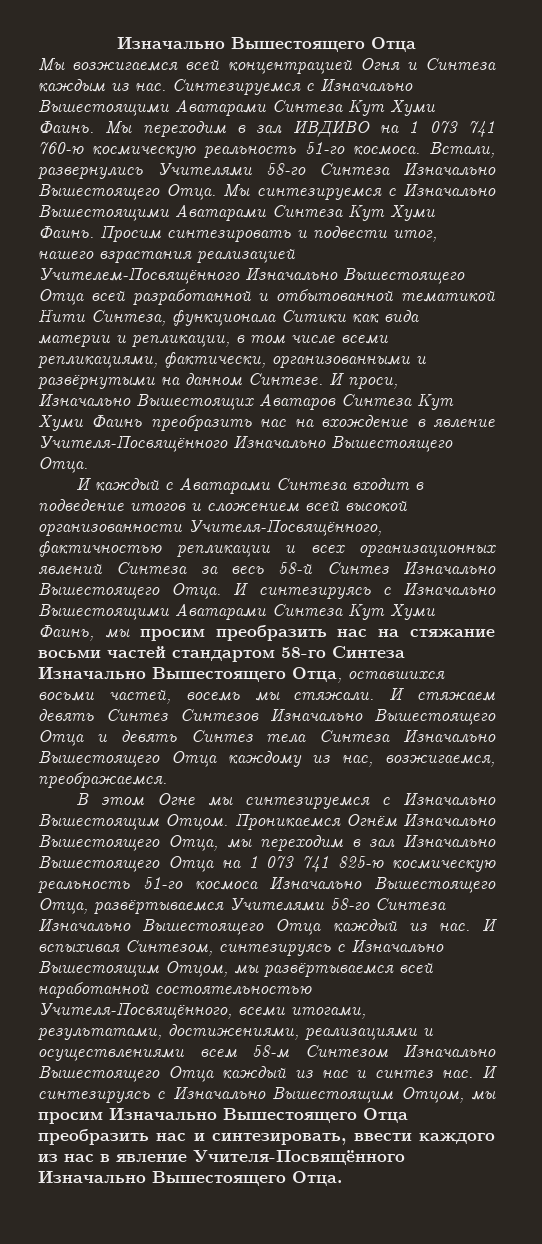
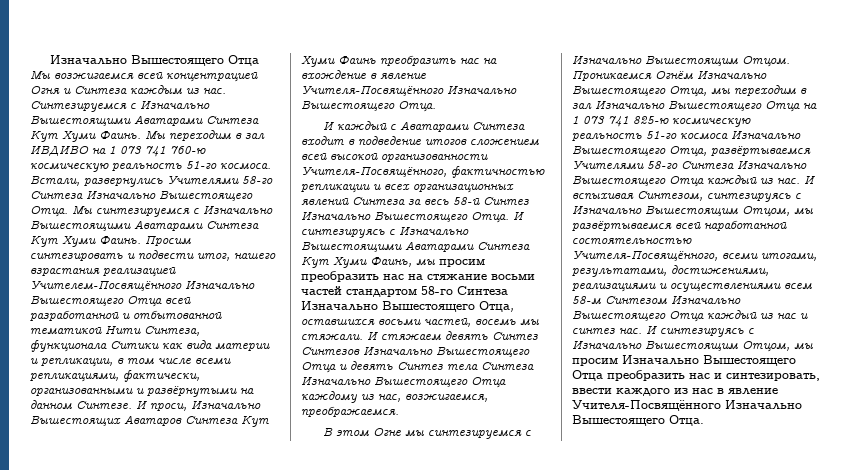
- И каждый с Аватарами Синтеза входит в подведение итогов и сложением всей высокой организованности Учителя-Посвящённого, фактичностью репликации и всех организационных явлений Синтеза за весь 58-й Синтез Изначально Вышестоящего Отца.
+ И каждый с Аватарами Синтеза входит в подведение итогов сложением всей высокой организованности Учителя-Посвящённого, фактичностью репликации и всех организационных явлений Синтеза за весь 58-й Синтез Изначально Вышестоящего Отца.

